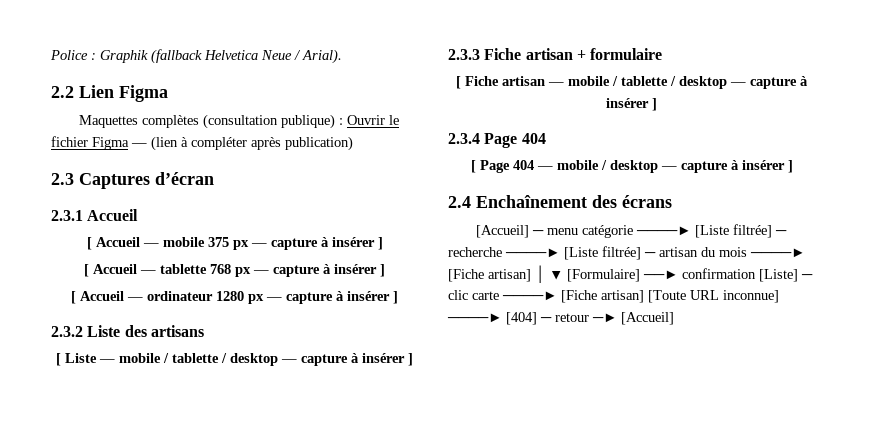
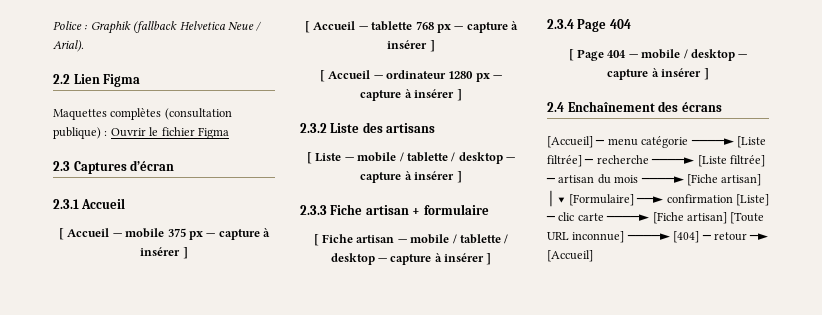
- Maquettes complètes (consultation publique) : Ouvrir le fichier Figma — (lien à compléter après publication)
+ Maquettes complètes (consultation publique) : Ouvrir le fichier Figma

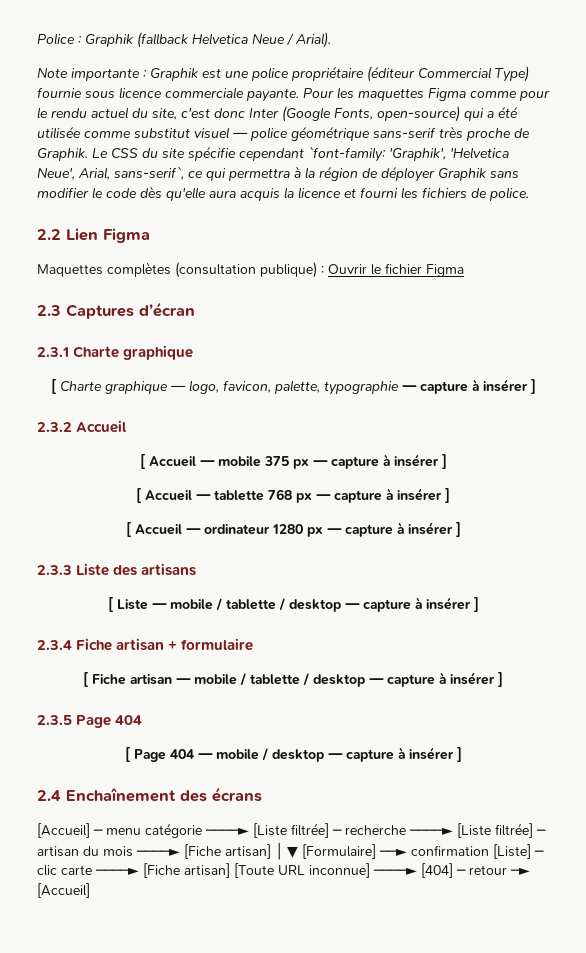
+ Note importante : Graphik est une police propriétaire (éditeur Commercial Type) fournie sous licence commerciale payante. Pour les maquettes Figma comme pour le rendu actuel du site, c'est donc Inter (Google Fonts, open-source) qui a été utilisée comme substitut visuel — police géométrique sans-serif très proche de Graphik. Le CSS du site spécifie cependant `font-family: 'Graphik', 'Helvetica Neue', Arial, sans-serif`, ce qui permettra à la région de déployer Graphik sans modifier le code dès qu'elle aura acquis la licence et fourni les fichiers de police.
- 2.3.1 Accueil
+ 2.3.1 Charte graphique
+ [ Charte graphique — logo, favicon, palette, typographie — capture à insérer ]
+ 2.3.2 Accueil
- 2.3.2 Liste des artisans
+ 2.3.3 Liste des artisans
- 2.3.3 Fiche artisan + formulaire
+ 2.3.4 Fiche artisan + formulaire
- 2.3.4 Page 404
+ 2.3.5 Page 404

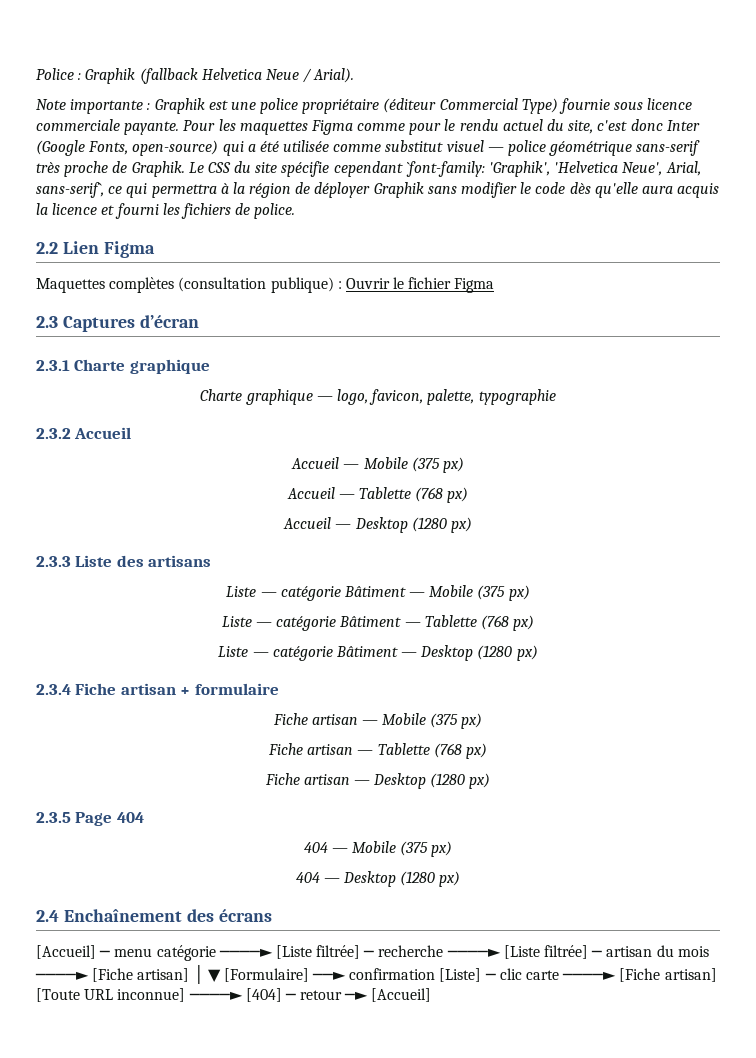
- [ Charte graphique — logo, favicon, palette, typographie — capture à insérer ]
+ Charte graphique — logo, favicon, palette, typographie
- [ Accueil — mobile 375 px — capture à insérer ]
- [ Accueil — tablette 768 px — capture à insérer ]
- [ Accueil — ordinateur 1280 px — capture à insérer ]
+ Accueil — Mobile (375 px)
+ Accueil — Tablette (768 px)
+ Accueil — Desktop (1280 px)
- [ Liste — mobile / tablette / desktop — capture à insérer ]
+ Liste — catégorie Bâtiment — Mobile (375 px)
+ Liste — catégorie Bâtiment — Tablette (768 px)
+ Liste — catégorie Bâtiment — Desktop (1280 px)
- [ Fiche artisan — mobile / tablette / desktop — capture à insérer ]
+ Fiche artisan — Mobile (375 px)
+ Fiche artisan — Tablette (768 px)
+ Fiche artisan — Desktop (1280 px)
  2.3.5 Page 404
- [ Page 404 — mobile / desktop — capture à insérer ]
+ 404 — Mobile (375 px)
+ 404 — Desktop (1280 px)

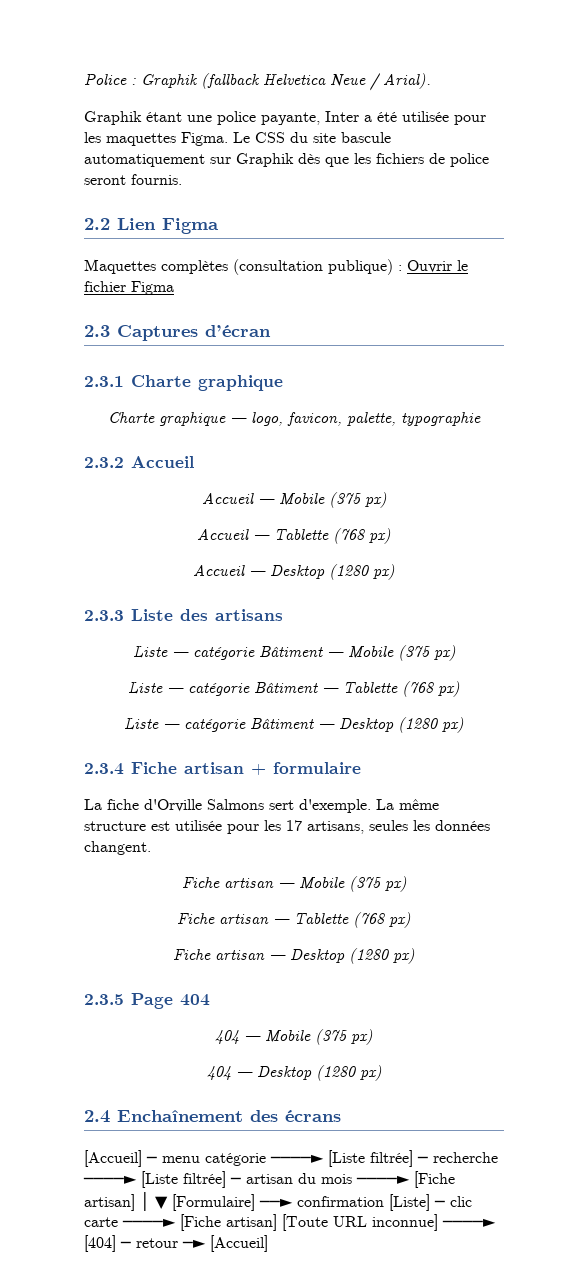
- Note importante : Graphik est une police propriétaire (éditeur Commercial Type) fournie sous licence commerciale payante. Pour les maquettes Figma comme pour le rendu actuel du site, c'est donc Inter (Google Fonts, open-source) qui a été utilisée comme substitut visuel — police géométrique sans-serif très proche de Graphik. Le CSS du site spécifie cependant `font-family: 'Graphik', 'Helvetica Neue', Arial, sans-serif`, ce qui permettra à la région de déployer Graphik sans modifier le code dès qu'elle aura acquis la licence et fourni les fichiers de police.
+ Graphik étant une police payante, Inter a été utilisée pour les maquettes Figma. Le CSS du site bascule automatiquement sur Graphik dès que les fichiers de police seront fournis.
+ La fiche d'Orville Salmons sert d'exemple. La même structure est utilisée pour les 17 artisans, seules les données changent.

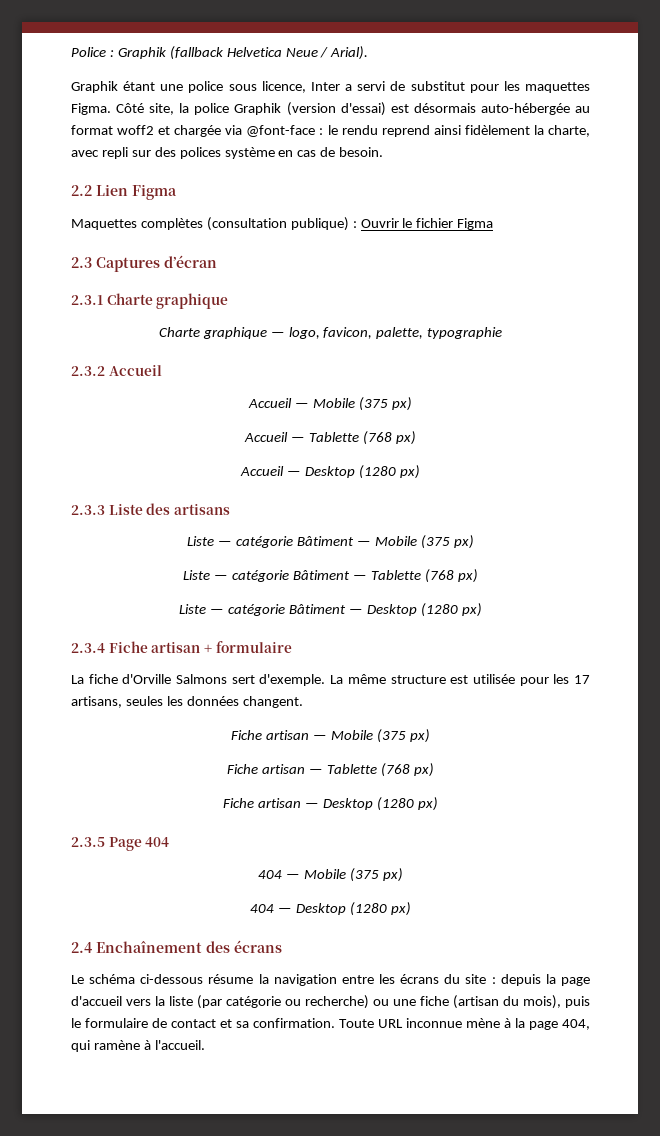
- Graphik étant une police payante, Inter a été utilisée pour les maquettes Figma. Le CSS du site bascule automatiquement sur Graphik dès que les fichiers de police seront fournis.
+ Graphik étant une police sous licence, Inter a servi de substitut pour les maquettes Figma. Côté site, la police Graphik (version d'essai) est désormais auto-hébergée au format woff2 et chargée via @font-face : le rendu reprend ainsi fidèlement la charte, avec repli sur des polices système en cas de besoin.
- [Accueil] ─ menu catégorie ────► [Liste filtrée] ─ recherche ────► [Liste filtrée] ─ artisan du mois ────► [Fiche artisan] │ ▼ [Formulaire] ──► confirmation [Liste] ─ clic carte ────► [Fiche artisan] [Toute URL inconnue] ────► [404] ─ retour ─► [Accueil]
+ Le schéma ci-dessous résume la navigation entre les écrans du site : depuis la page d'accueil vers la liste (par catégorie ou recherche) ou une fiche (artisan du mois), puis le formulaire de contact et sa confirmation. Toute URL inconnue mène à la page 404, qui ramène à l'accueil.

